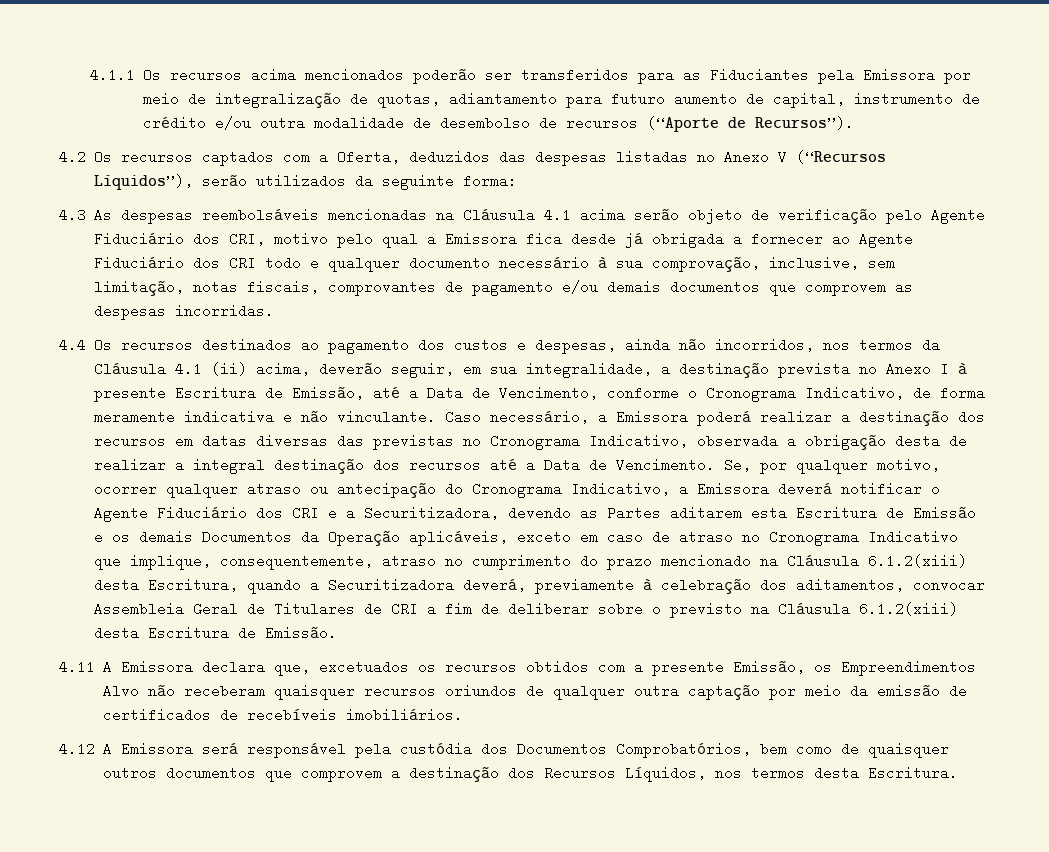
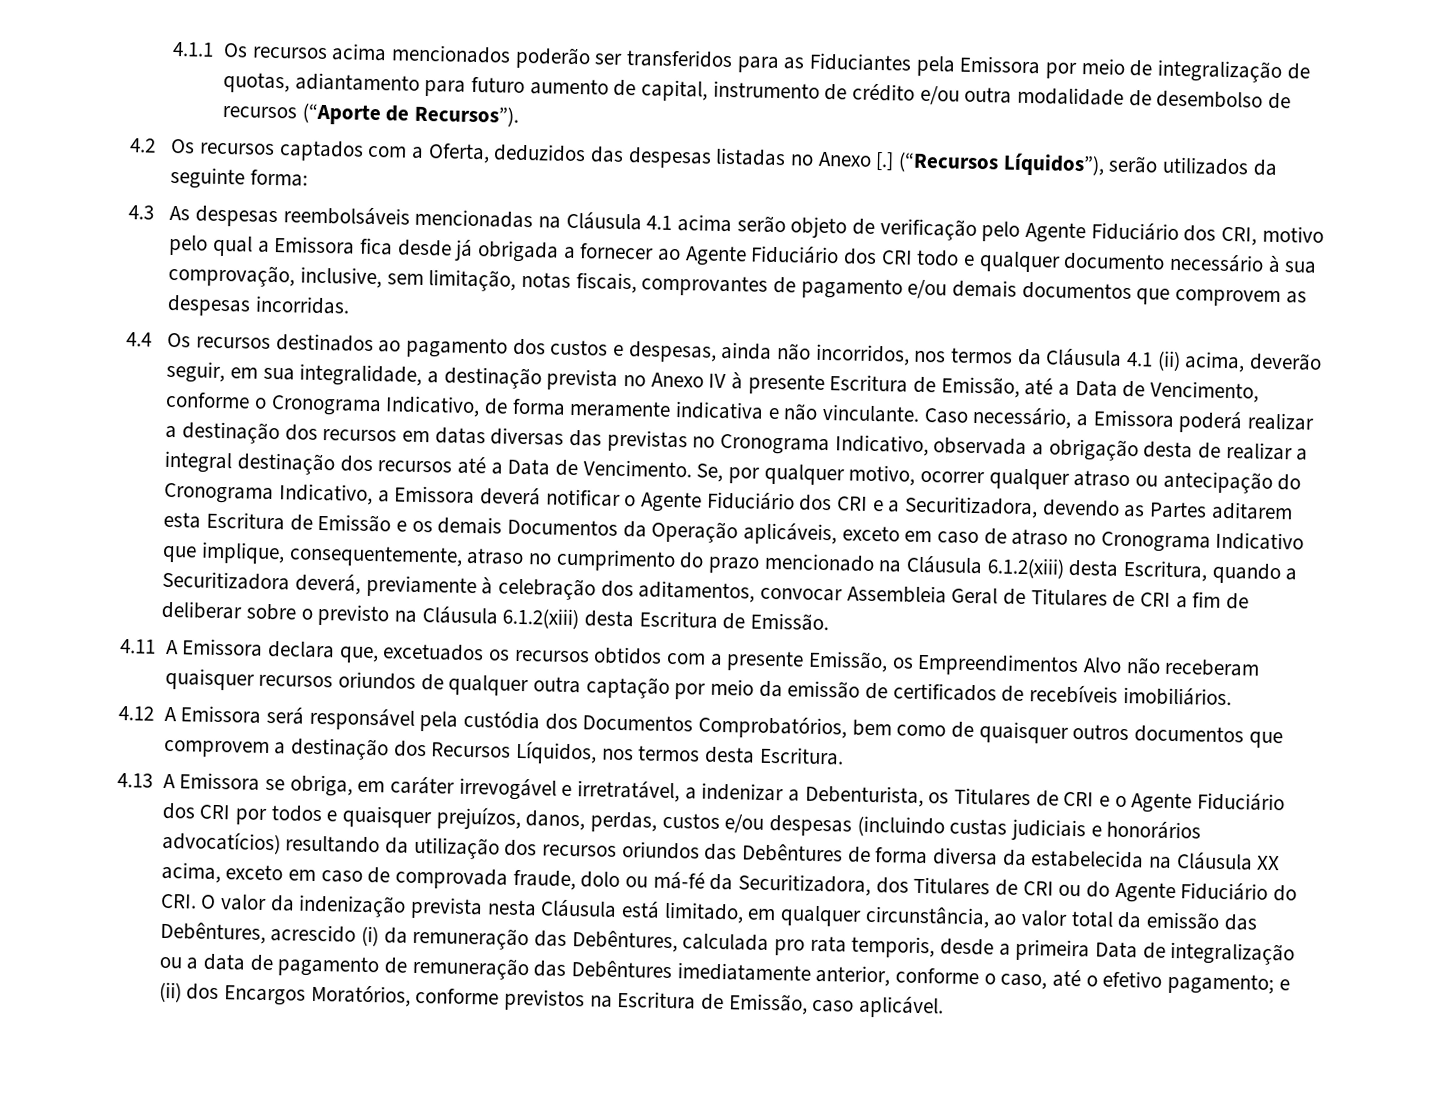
- 4.2 Os recursos captados com a Oferta, deduzidos das despesas listadas no Anexo V (“Recursos Líquidos”), serão utilizados da seguinte forma:
+ 4.2 Os recursos captados com a Oferta, deduzidos das despesas listadas no Anexo [.] (“Recursos Líquidos”), serão utilizados da seguinte forma:
- 4.4 Os recursos destinados ao pagamento dos custos e despesas, ainda não incorridos, nos termos da Cláusula 4.1 (ii) acima, deverão seguir, em sua integralidade, a destinação prevista no Anexo I à presente Escritura de Emissão, até a Data de Vencimento, conforme o Cronograma Indicativo, de forma meramente indicativa e não vinculante.
+ 4.4 Os recursos destinados ao pagamento dos custos e despesas, ainda não incorridos, nos termos da Cláusula 4.1 (ii) acima, deverão seguir, em sua integralidade, a destinação prevista no Anexo IV à presente Escritura de Emissão, até a Data de Vencimento, conforme o Cronograma Indicativo, de forma meramente indicativa e não vinculante.
+ 4.13 A Emissora se obriga, em caráter irrevogável e irretratável, a indenizar a Debenturista, os Titulares de CRI e o Agente Fiduciário dos CRI por todos e quaisquer prejuízos, danos, perdas, custos e/ou despesas (incluindo custas judiciais e honorários advocatícios) resultando da utilização dos recursos oriundos das Debêntures de forma diversa da estabelecida na Cláusula XX acima, exceto em caso de comprovada fraude, dolo ou má-fé da Securitizadora, dos Titulares de CRI ou do Agente Fiduciário do CRI. O valor da indenização prevista nesta Cláusula está limitado, em qualquer circunstância, ao valor total da emissão das Debêntures, acrescido (i) da remuneração das Debêntures, calculada pro rata temporis, desde a primeira Data de integralização ou a data de pagamento de remuneração das Debêntures imediatamente anterior, conforme o caso, até o efetivo pagamento; e (ii) dos Encargos Moratórios, conforme previstos na Escritura de Emissão, caso aplicável.

